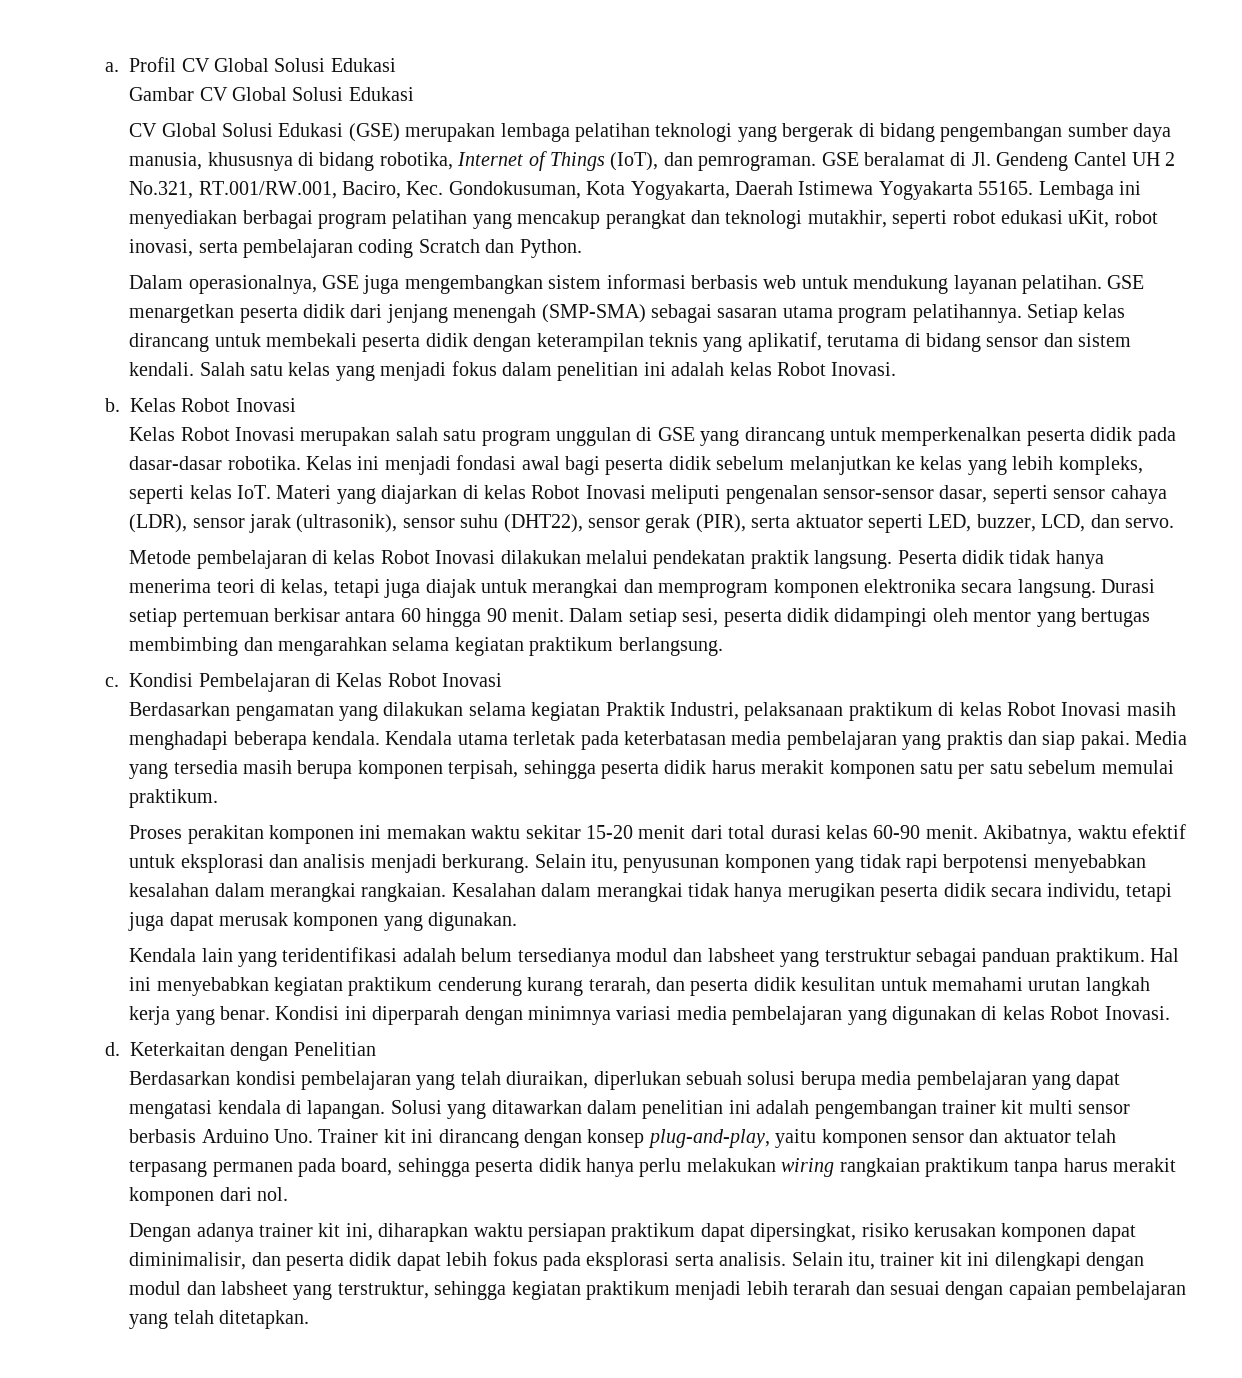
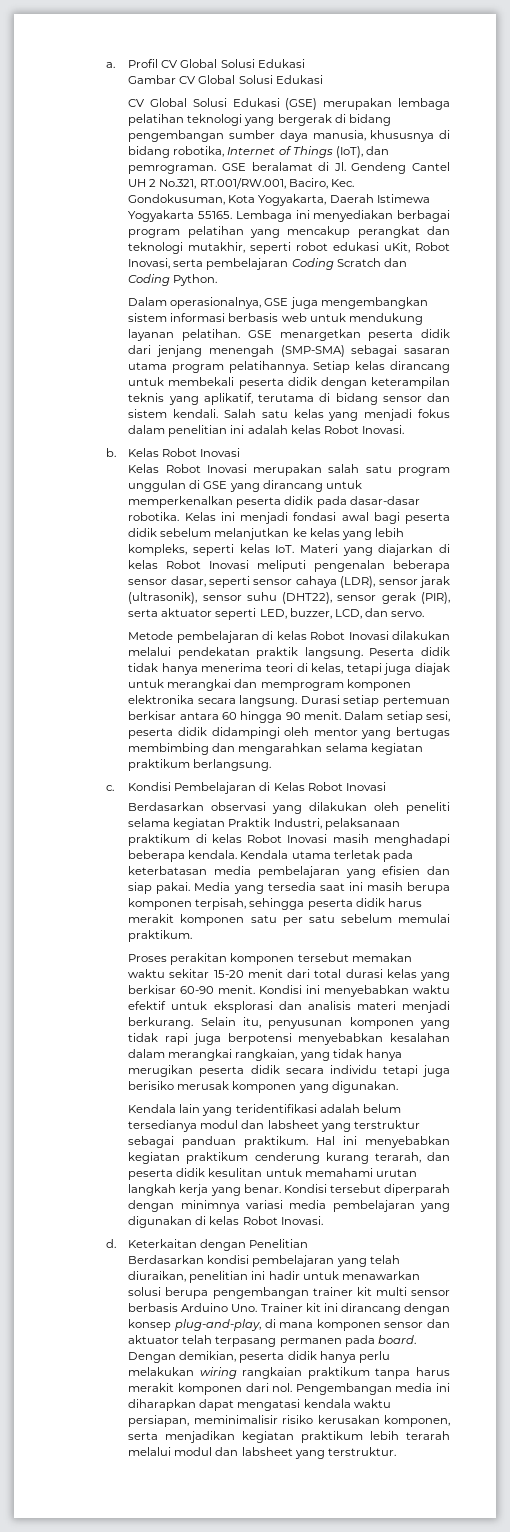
- Lembaga ini menyediakan berbagai program pelatihan yang mencakup perangkat dan teknologi mutakhir, seperti robot edukasi uKit, robot inovasi, serta pembelajaran coding Scratch dan Python.
+ Lembaga ini menyediakan berbagai program pelatihan yang mencakup perangkat dan teknologi mutakhir, seperti robot edukasi uKit, Robot Inovasi, serta pembelajaran Coding Scratch dan Coding Python.
- Kelas ini menjadi fondasi awal bagi peserta didik sebelum melanjutkan ke kelas yang lebih kompleks, seperti kelas IoT. Materi yang diajarkan di kelas Robot Inovasi meliputi pengenalan sensor-sensor dasar, seperti sensor cahaya (LDR), sensor jarak (ultrasonik), sensor suhu (DHT22), sensor gerak (PIR), serta aktuator seperti LED, buzzer, LCD, dan servo.
+ Kelas ini menjadi fondasi awal bagi peserta didik sebelum melanjutkan ke kelas yang lebih kompleks, seperti kelas IoT. Materi yang diajarkan di kelas Robot Inovasi meliputi pengenalan beberapa sensor dasar, seperti sensor cahaya (LDR), sensor jarak (ultrasonik), sensor suhu (DHT22), sensor gerak (PIR), serta aktuator seperti LED, buzzer, LCD, dan servo.
- Berdasarkan pengamatan yang dilakukan selama kegiatan Praktik Industri, pelaksanaan praktikum di kelas Robot Inovasi masih menghadapi beberapa kendala.
+ Berdasarkan observasi yang dilakukan oleh peneliti selama kegiatan Praktik Industri, pelaksanaan praktikum di kelas Robot Inovasi masih menghadapi beberapa kendala.
- Kendala utama terletak pada keterbatasan media pembelajaran yang praktis dan siap pakai.
+ Kendala utama terletak pada keterbatasan media pembelajaran yang efisien dan siap pakai.
- Media yang tersedia masih berupa komponen terpisah, sehingga peserta didik harus merakit komponen satu per satu sebelum memulai praktikum.
+ Media yang tersedia saat ini masih berupa komponen terpisah, sehingga peserta didik harus merakit komponen satu per satu sebelum memulai praktikum.
- Proses perakitan komponen ini memakan waktu sekitar 15-20 menit dari total durasi kelas 60-90 menit. Akibatnya, waktu efektif untuk eksplorasi dan analisis menjadi berkurang.
+ Proses perakitan komponen tersebut memakan waktu sekitar 15-20 menit dari total durasi kelas yang berkisar 60-90 menit. Kondisi ini menyebabkan waktu efektif untuk eksplorasi dan analisis materi menjadi berkurang.
- Selain itu, penyusunan komponen yang tidak rapi berpotensi menyebabkan kesalahan dalam merangkai rangkaian. Kesalahan dalam merangkai tidak hanya merugikan peserta didik secara individu, tetapi juga dapat merusak komponen yang digunakan.
+ Selain itu, penyusunan komponen yang tidak rapi juga berpotensi menyebabkan kesalahan dalam merangkai rangkaian, yang tidak hanya merugikan peserta didik secara individu tetapi juga berisiko merusak komponen yang digunakan.
- Kondisi ini diperparah dengan minimnya variasi media pembelajaran yang digunakan di kelas Robot Inovasi.
+ Kondisi tersebut diperparah dengan minimnya variasi media pembelajaran yang digunakan di kelas Robot Inovasi.
- Berdasarkan kondisi pembelajaran yang telah diuraikan, diperlukan sebuah solusi berupa media pembelajaran yang dapat mengatasi kendala di lapangan. Solusi yang ditawarkan dalam penelitian ini adalah pengembangan trainer kit multi sensor berbasis Arduino Uno. Trainer kit ini dirancang dengan konsep plug-and-play, yaitu komponen sensor dan aktuator telah terpasang permanen pada board, sehingga peserta didik hanya perlu melakukan wiring rangkaian praktikum tanpa harus merakit komponen dari nol.
- Dengan adanya trainer kit ini, diharapkan waktu persiapan praktikum dapat dipersingkat, risiko kerusakan komponen dapat diminimalisir, dan peserta didik dapat lebih fokus pada eksplorasi serta analisis. Selain itu, trainer kit ini dilengkapi dengan modul dan labsheet yang terstruktur, sehingga kegiatan praktikum menjadi lebih terarah dan sesuai dengan capaian pembelajaran yang telah ditetapkan.
+ Berdasarkan kondisi pembelajaran yang telah diuraikan, penelitian ini hadir untuk menawarkan solusi berupa pengembangan trainer kit multi sensor berbasis Arduino Uno. Trainer kit ini dirancang dengan konsep plug-and-play, di mana komponen sensor dan aktuator telah terpasang permanen pada board. Dengan demikian, peserta didik hanya perlu melakukan wiring rangkaian praktikum tanpa harus merakit komponen dari nol. Pengembangan media ini diharapkan dapat mengatasi kendala waktu persiapan, meminimalisir risiko kerusakan komponen, serta menjadikan kegiatan praktikum lebih terarah melalui modul dan labsheet yang terstruktur.

